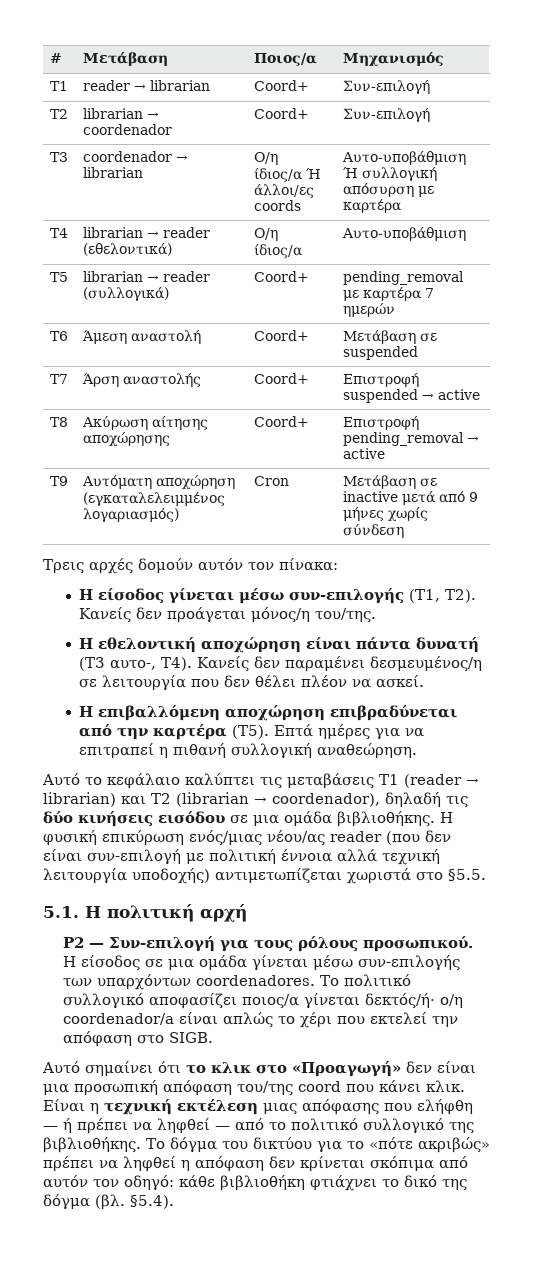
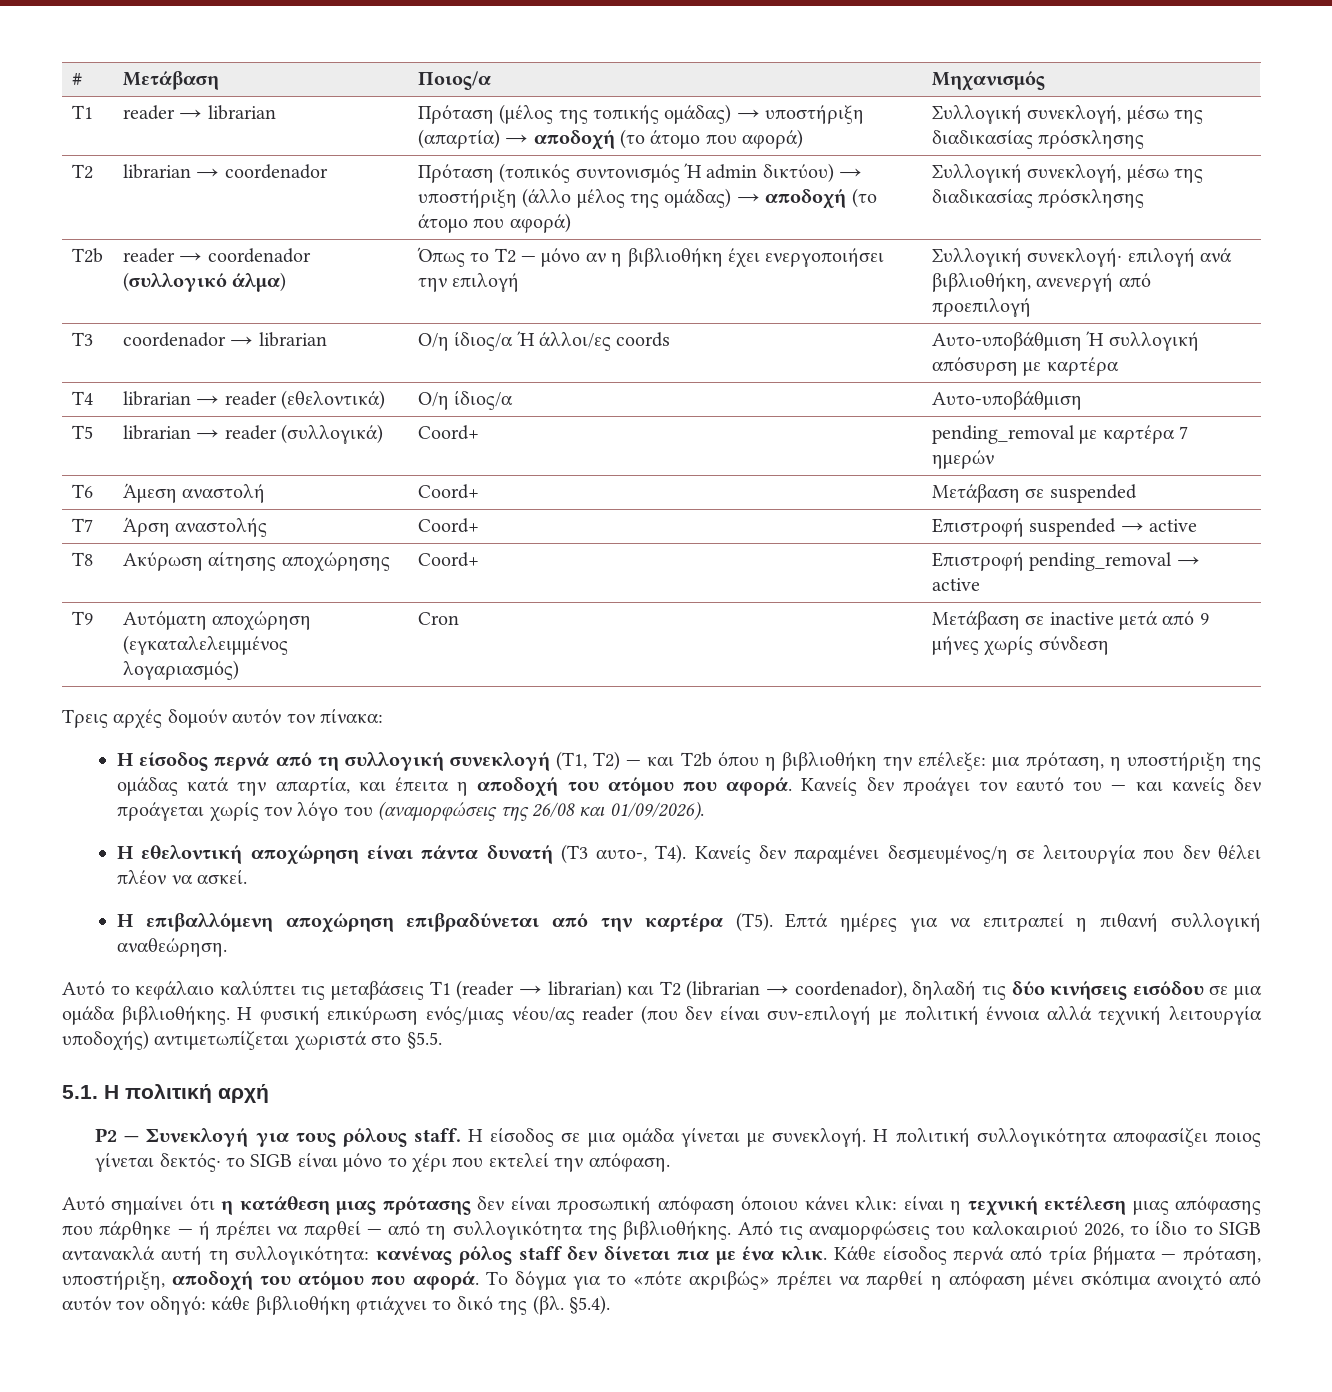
- T1 | reader → librarian | Coord+ | Συν-επιλογή
- T2 | librarian → coordenador | Coord+ | Συν-επιλογή
+ T1 | reader → librarian | Πρόταση (μέλος της τοπικής ομάδας) → υποστήριξη (απαρτία) → αποδοχή (το άτομο που αφορά) | Συλλογική συνεκλογή, μέσω της διαδικασίας πρόσκλησης
+ T2 | librarian → coordenador | Πρόταση (τοπικός συντονισμός Ή admin δικτύου) → υποστήριξη (άλλο μέλος της ομάδας) → αποδοχή (το άτομο που αφορά) | Συλλογική συνεκλογή, μέσω της διαδικασίας πρόσκλησης
+ T2b | reader → coordenador (συλλογικό άλμα) | Όπως το T2 — μόνο αν η βιβλιοθήκη έχει ενεργοποιήσει την επιλογή | Συλλογική συνεκλογή· επιλογή ανά βιβλιοθήκη, ανενεργή από προεπιλογή
- Η είσοδος γίνεται μέσω συν-επιλογής (T1, T2). Κανείς δεν προάγεται μόνος/η του/της.
+ Η είσοδος περνά από τη συλλογική συνεκλογή (T1, T2) — και T2b όπου η βιβλιοθήκη την επέλεξε: μια πρόταση, η υποστήριξη της ομάδας κατά την απαρτία, και έπειτα η αποδοχή του ατόμου που αφορά. Κανείς δεν προάγει τον εαυτό του — και κανείς δεν προάγεται χωρίς τον λόγο του (αναμορφώσεις της 26/08 και 01/09/2026).
- P2 — Συν-επιλογή για τους ρόλους προσωπικού.
+ P2 — Συνεκλογή για τους ρόλους staff.
- Η είσοδος σε μια ομάδα γίνεται μέσω συν-επιλογής των υπαρχόντων coordenadores. Το πολιτικό συλλογικό αποφασίζει ποιος/α γίνεται δεκτός/ή· ο/η coordenador/a είναι απλώς το χέρι που εκτελεί την απόφαση στο SIGB.
+ Η είσοδος σε μια ομάδα γίνεται με συνεκλογή. Η πολιτική συλλογικότητα αποφασίζει ποιος γίνεται δεκτός· το SIGB είναι μόνο το χέρι που εκτελεί την απόφαση.
- Αυτό σημαίνει ότι το κλικ στο «Προαγωγή» δεν είναι μια προσωπική απόφαση του/της coord που κάνει κλικ. Είναι η τεχνική εκτέλεση μιας απόφασης που ελήφθη — ή πρέπει να ληφθεί — από το πολιτικό συλλογικό της βιβλιοθήκης. Το δόγμα του δικτύου για το «πότε ακριβώς» πρέπει να ληφθεί η απόφαση δεν κρίνεται σκόπιμα από αυτόν τον οδηγό: κάθε βιβλιοθήκη φτιάχνει το δικό της δόγμα (βλ.
+ Αυτό σημαίνει ότι η κατάθεση μιας πρότασης δεν είναι προσωπική απόφαση όποιου κάνει κλικ: είναι η τεχνική εκτέλεση μιας απόφασης που πάρθηκε — ή πρέπει να παρθεί — από τη συλλογικότητα της βιβλιοθήκης. Από τις αναμορφώσεις του καλοκαιριού 2026, το ίδιο το SIGB αντανακλά αυτή τη συλλογικότητα: κανένας ρόλος staff δεν δίνεται πια με ένα κλικ. Κάθε είσοδος περνά από τρία βήματα — πρόταση, υποστήριξη, αποδοχή του ατόμου που αφορά. Το δόγμα για το «πότε ακριβώς» πρέπει να παρθεί η απόφαση μένει σκόπιμα ανοιχτό από αυτόν τον οδηγό: κάθε βιβλιοθήκη φτιάχνει το δικό της (βλ.

